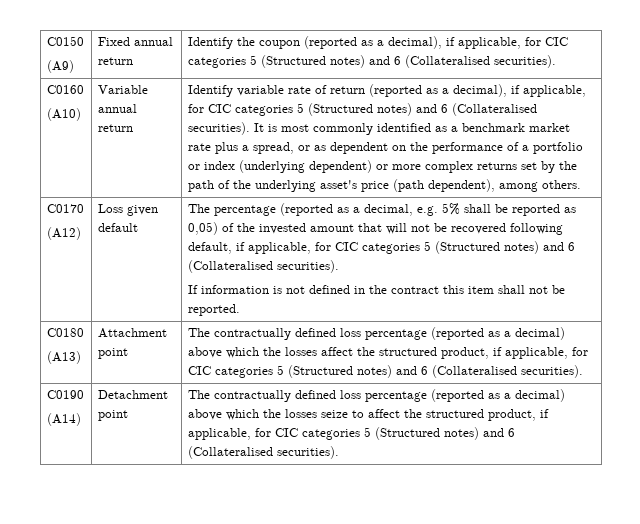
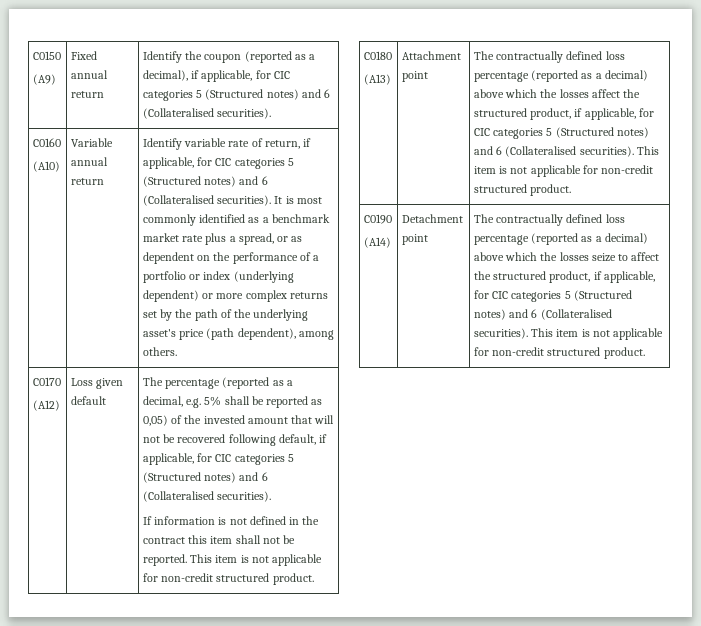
- Identify variable rate of return (reported as a decimal), if applicable, for CIC categories 5 (Structured notes) and 6 (Collateralised securities).
+ Identify variable rate of return, if applicable, for CIC categories 5 (Structured notes) and 6 (Collateralised securities).
- If information is not defined in the contract this item shall not be reported.
+ If information is not defined in the contract this item shall not be reported. This item is not applicable for non-credit structured product.
- The contractually defined loss percentage (reported as a decimal) above which the losses affect the structured product, if applicable, for CIC categories 5 (Structured notes) and 6 (Collateralised securities).
+ The contractually defined loss percentage (reported as a decimal) above which the losses affect the structured product, if applicable, for CIC categories 5 (Structured notes) and 6 (Collateralised securities). This item is not applicable for non-credit structured product.
- The contractually defined loss percentage (reported as a decimal) above which the losses seize to affect the structured product, if applicable, for CIC categories 5 (Structured notes) and 6 (Collateralised securities).
+ The contractually defined loss percentage (reported as a decimal) above which the losses seize to affect the structured product, if applicable, for CIC categories 5 (Structured notes) and 6 (Collateralised securities). This item is not applicable for non-credit structured product.

